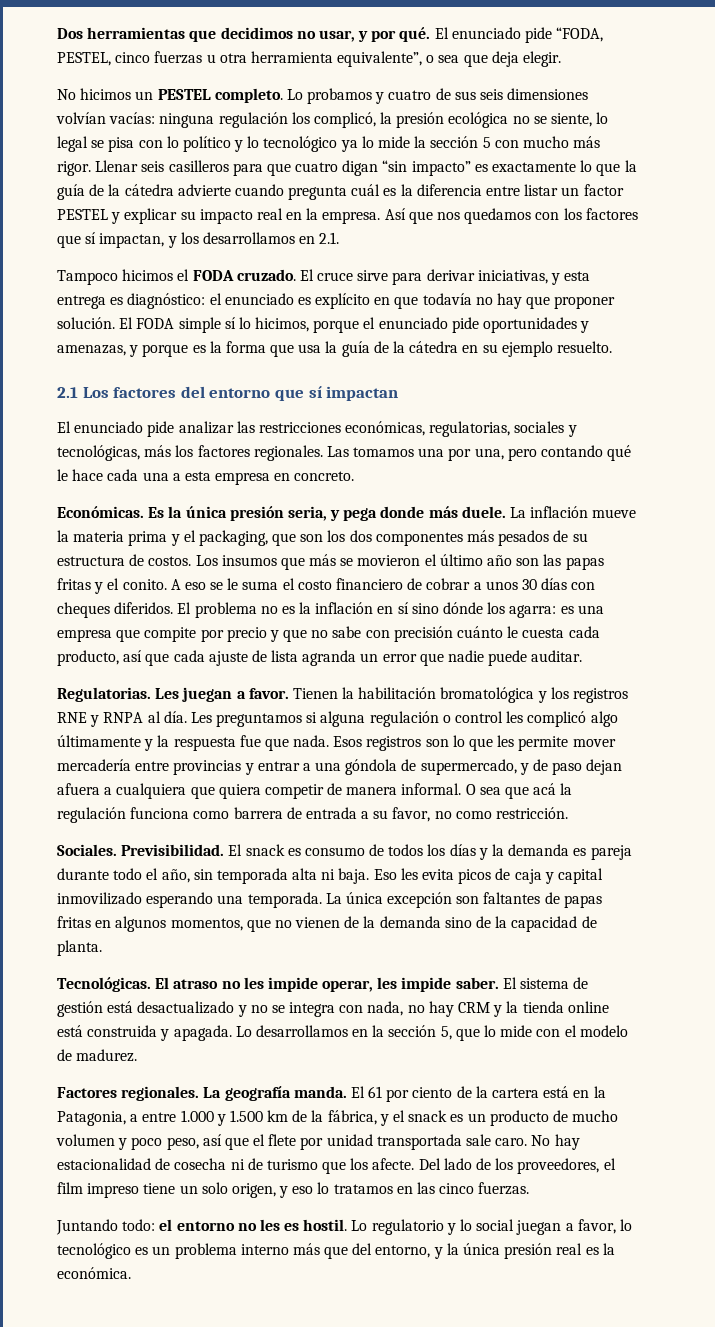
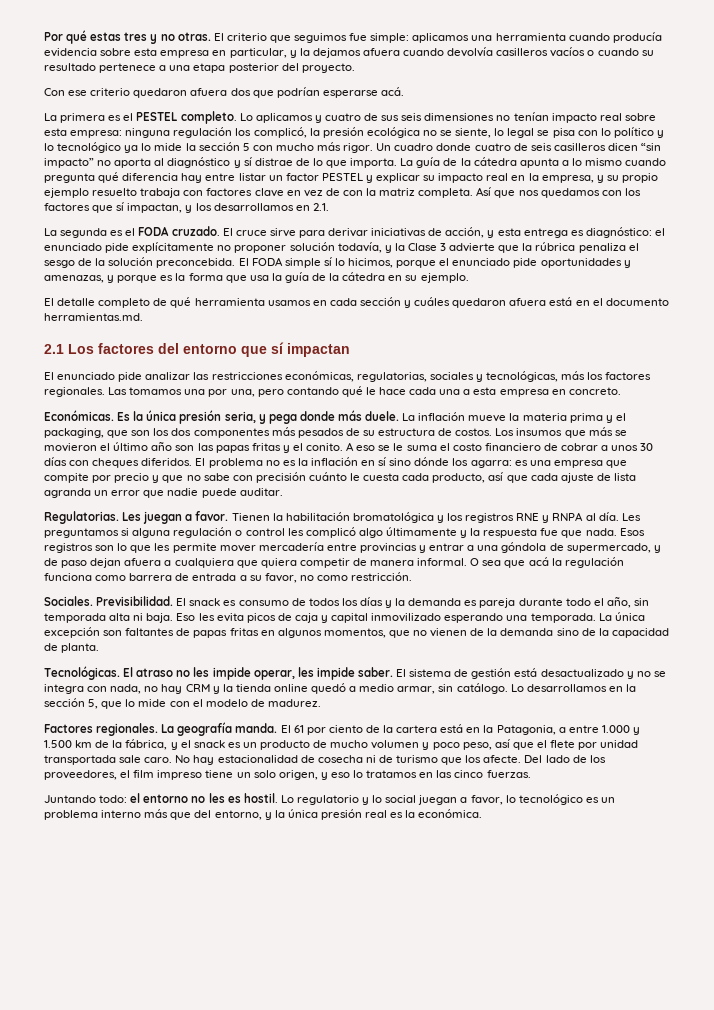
- Dos herramientas que decidimos no usar, y por qué. El enunciado pide “FODA, PESTEL, cinco fuerzas u otra herramienta equivalente”, o sea que deja elegir.
- No hicimos un PESTEL completo.
+ Por qué estas tres y no otras. El criterio que seguimos fue simple: aplicamos una herramienta cuando producía evidencia sobre esta empresa en particular, y la dejamos afuera cuando devolvía casilleros vacíos o cuando su resultado pertenece a una etapa posterior del proyecto.
+ Con ese criterio quedaron afuera dos que podrían esperarse acá.
+ La primera es el PESTEL completo.
- Lo probamos y cuatro de sus seis dimensiones volvían vacías: ninguna regulación los complicó, la presión ecológica no se siente, lo legal se pisa con lo político y lo tecnológico ya lo mide la sección 5 con mucho más rigor.
+ Lo aplicamos y cuatro de sus seis dimensiones no tenían impacto real sobre esta empresa: ninguna regulación los complicó, la presión ecológica no se siente, lo legal se pisa con lo político y lo tecnológico ya lo mide la sección 5 con mucho más rigor.
- Llenar seis casilleros para que cuatro digan “sin impacto” es exactamente lo que la guía de la cátedra advierte cuando pregunta cuál es la diferencia entre listar un factor PESTEL y explicar su impacto real en la empresa.
+ Un cuadro donde cuatro de seis casilleros dicen “sin impacto” no aporta al diagnóstico y sí distrae de lo que importa. La guía de la cátedra apunta a lo mismo cuando pregunta qué diferencia hay entre listar un factor PESTEL y explicar su impacto real en la empresa, y su propio ejemplo resuelto trabaja con factores clave en vez de con la matriz completa.
- Tampoco hicimos el FODA cruzado.
+ La segunda es el FODA cruzado.
- El cruce sirve para derivar iniciativas, y esta entrega es diagnóstico: el enunciado es explícito en que todavía no hay que proponer solución.
+ El cruce sirve para derivar iniciativas de acción, y esta entrega es diagnóstico: el enunciado pide explícitamente no proponer solución todavía, y la Clase 3 advierte que la rúbrica penaliza el sesgo de la solución preconcebida.
- El FODA simple sí lo hicimos, porque el enunciado pide oportunidades y amenazas, y porque es la forma que usa la guía de la cátedra en su ejemplo resuelto.
+ El FODA simple sí lo hicimos, porque el enunciado pide oportunidades y amenazas, y porque es la forma que usa la guía de la cátedra en su ejemplo.
+ El detalle completo de qué herramienta usamos en cada sección y cuáles quedaron afuera está en el documento herramientas.md.
- El sistema de gestión está desactualizado y no se integra con nada, no hay CRM y la tienda online está construida y apagada.
+ El sistema de gestión está desactualizado y no se integra con nada, no hay CRM y la tienda online quedó a medio armar, sin catálogo.

